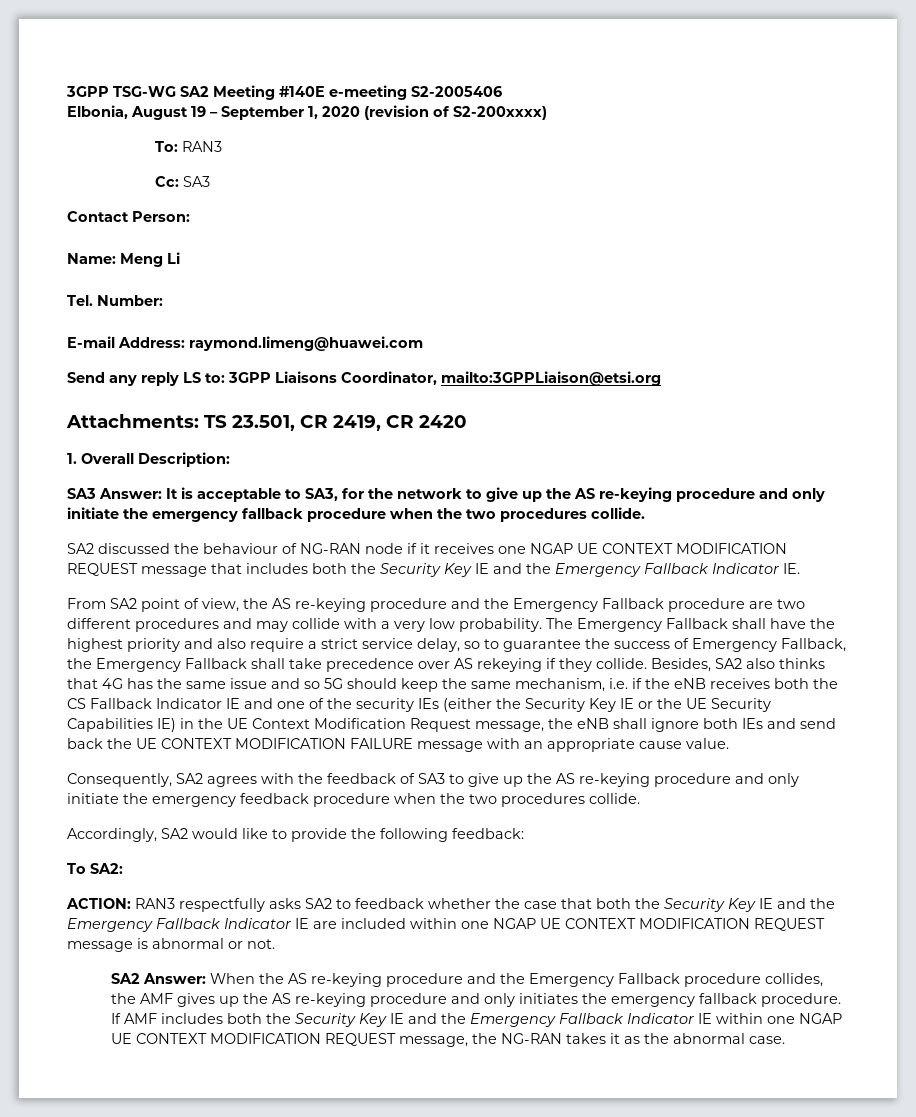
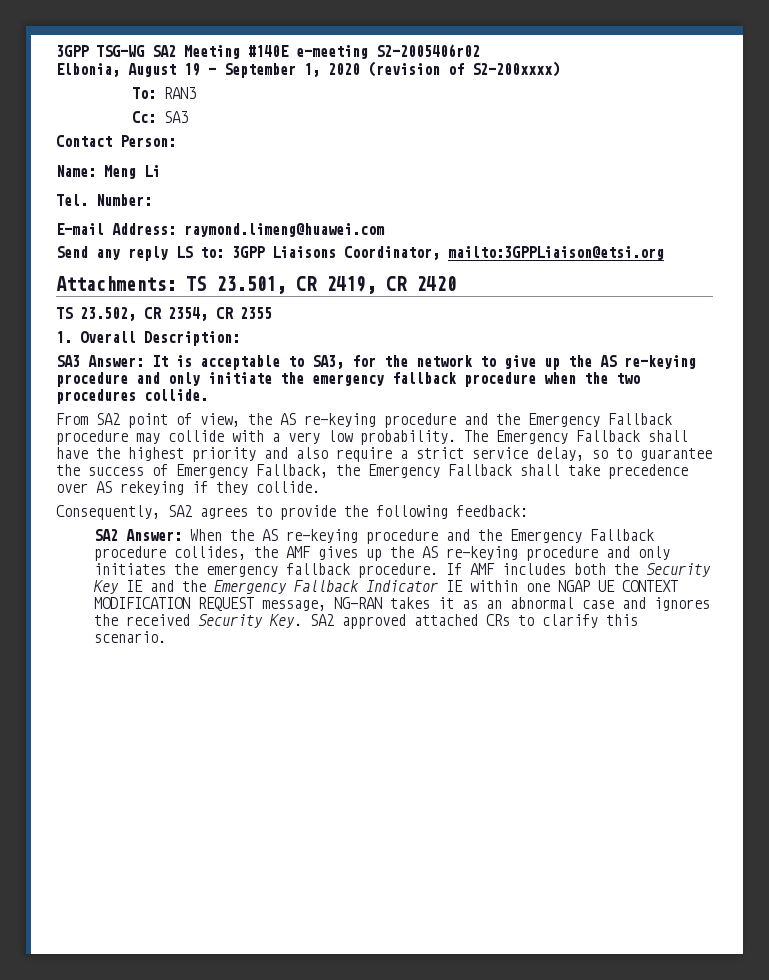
- 3GPP TSG-WG SA2 Meeting #140E e-meeting S2-2005406
+ 3GPP TSG-WG SA2 Meeting #140E e-meeting S2-2005406r02
+ TS 23.502, CR 2354, CR 2355
- SA2 discussed the behaviour of NG-RAN node if it receives one NGAP UE CONTEXT MODIFICATION REQUEST message that includes both the Security Key IE and the Emergency Fallback Indicator IE.
- From SA2 point of view, the AS re-keying procedure and the Emergency Fallback procedure are two different procedures and may collide with a very low probability.
+ From SA2 point of view, the AS re-keying procedure and the Emergency Fallback procedure may collide with a very low probability.
- The Emergency Fallback shall have the highest priority and also require a strict service delay, so to guarantee the success of Emergency Fallback, the Emergency Fallback shall take precedence over AS rekeying if they collide. Besides, SA2 also thinks that 4G has the same issue and so 5G should keep the same mechanism, i.e. if the eNB receives both the CS Fallback Indicator IE and one of the security IEs (either the Security Key IE or the UE Security Capabilities IE) in the UE Context Modification Request message, the eNB shall ignore both IEs and send back the UE CONTEXT MODIFICATION FAILURE message with an appropriate cause value.
- Consequently, SA2 agrees with the feedback of SA3 to give up the AS re-keying procedure and only initiate the emergency feedback procedure when the two procedures collide.
- Accordingly, SA2 would like to provide the following feedback:
+ The Emergency Fallback shall have the highest priority and also require a strict service delay, so to guarantee the success of Emergency Fallback, the Emergency Fallback shall take precedence over AS rekeying if they collide.
+ Consequently, SA2 agrees to provide the following feedback:
- To SA2:
- ACTION: RAN3 respectfully asks SA2 to feedback whether the case that both the Security Key IE and the Emergency Fallback Indicator IE are included within one NGAP UE CONTEXT MODIFICATION REQUEST message is abnormal or not.
- If AMF includes both the Security Key IE and the Emergency Fallback Indicator IE within one NGAP UE CONTEXT MODIFICATION REQUEST message, the NG-RAN takes it as the abnormal case.
+ If AMF includes both the Security Key IE and the Emergency Fallback Indicator IE within one NGAP UE CONTEXT MODIFICATION REQUEST message, NG-RAN takes it as an abnormal case and ignores the received Security Key. SA2 approved attached CRs to clarify this scenario.

